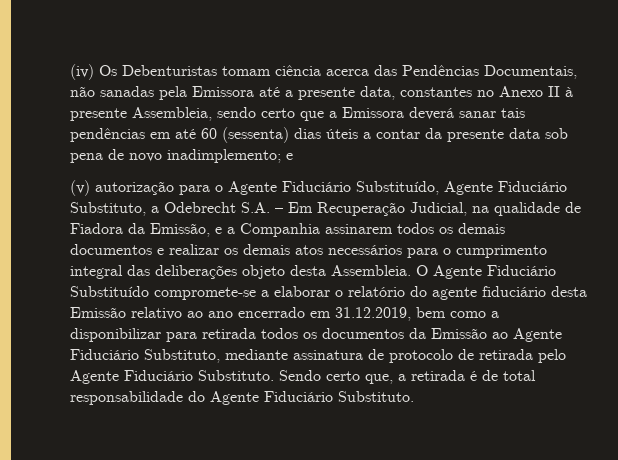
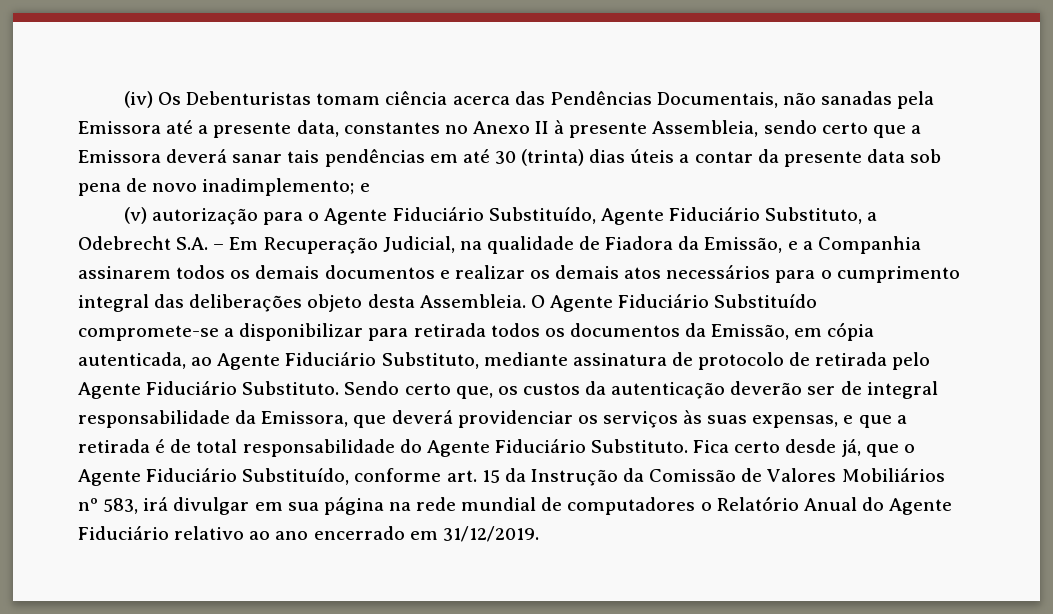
- (iv) Os Debenturistas tomam ciência acerca das Pendências Documentais, não sanadas pela Emissora até a presente data, constantes no Anexo II à presente Assembleia, sendo certo que a Emissora deverá sanar tais pendências em até 60 (sessenta) dias úteis a contar da presente data sob pena de novo inadimplemento; e
+ (iv) Os Debenturistas tomam ciência acerca das Pendências Documentais, não sanadas pela Emissora até a presente data, constantes no Anexo II à presente Assembleia, sendo certo que a Emissora deverá sanar tais pendências em até 30 (trinta) dias úteis a contar da presente data sob pena de novo inadimplemento; e
- O Agente Fiduciário Substituído compromete-se a elaborar o relatório do agente fiduciário desta Emissão relativo ao ano encerrado em 31.12.2019, bem como a disponibilizar para retirada todos os documentos da Emissão ao Agente Fiduciário Substituto, mediante assinatura de protocolo de retirada pelo Agente Fiduciário Substituto.
+ O Agente Fiduciário Substituído compromete-se a disponibilizar para retirada todos os documentos da Emissão, em cópia autenticada, ao Agente Fiduciário Substituto, mediante assinatura de protocolo de retirada pelo Agente Fiduciário Substituto.
- Sendo certo que, a retirada é de total responsabilidade do Agente Fiduciário Substituto.
+ Sendo certo que, os custos da autenticação deverão ser de integral responsabilidade da Emissora, que deverá providenciar os serviços às suas expensas, e que a retirada é de total responsabilidade do Agente Fiduciário Substituto.
+ Fica certo desde já, que o Agente Fiduciário Substituído, conforme art. 15 da Instrução da Comissão de Valores Mobiliários nº 583, irá divulgar em sua página na rede mundial de computadores o Relatório Anual do Agente Fiduciário relativo ao ano encerrado em 31/12/2019.

